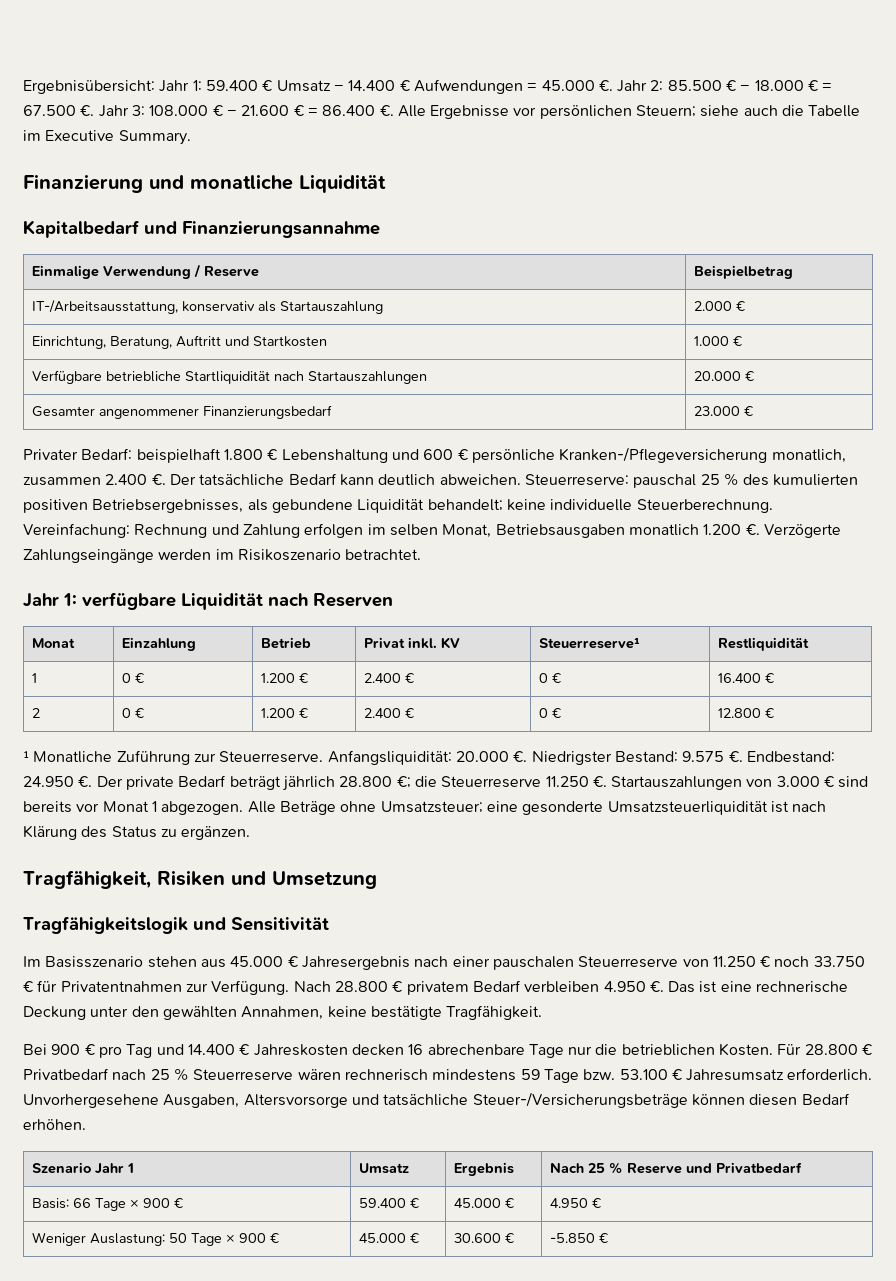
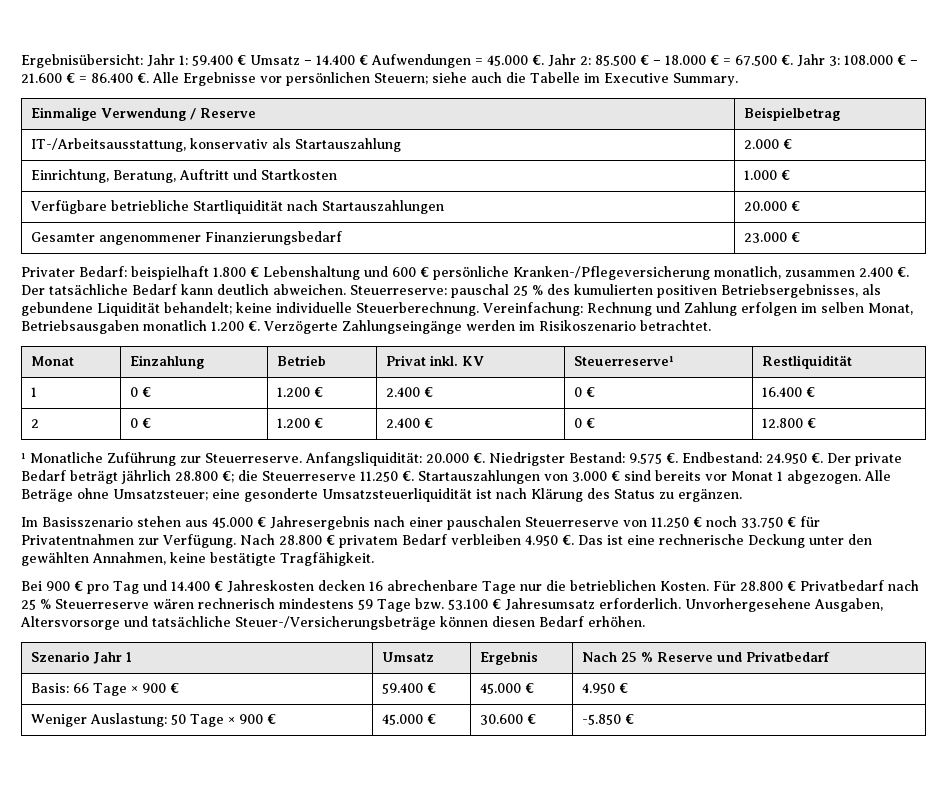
- Finanzierung und monatliche Liquidität
- Kapitalbedarf und Finanzierungsannahme
- Jahr 1: verfügbare Liquidität nach Reserven
- Tragfähigkeit, Risiken und Umsetzung
- Tragfähigkeitslogik und Sensitivität

